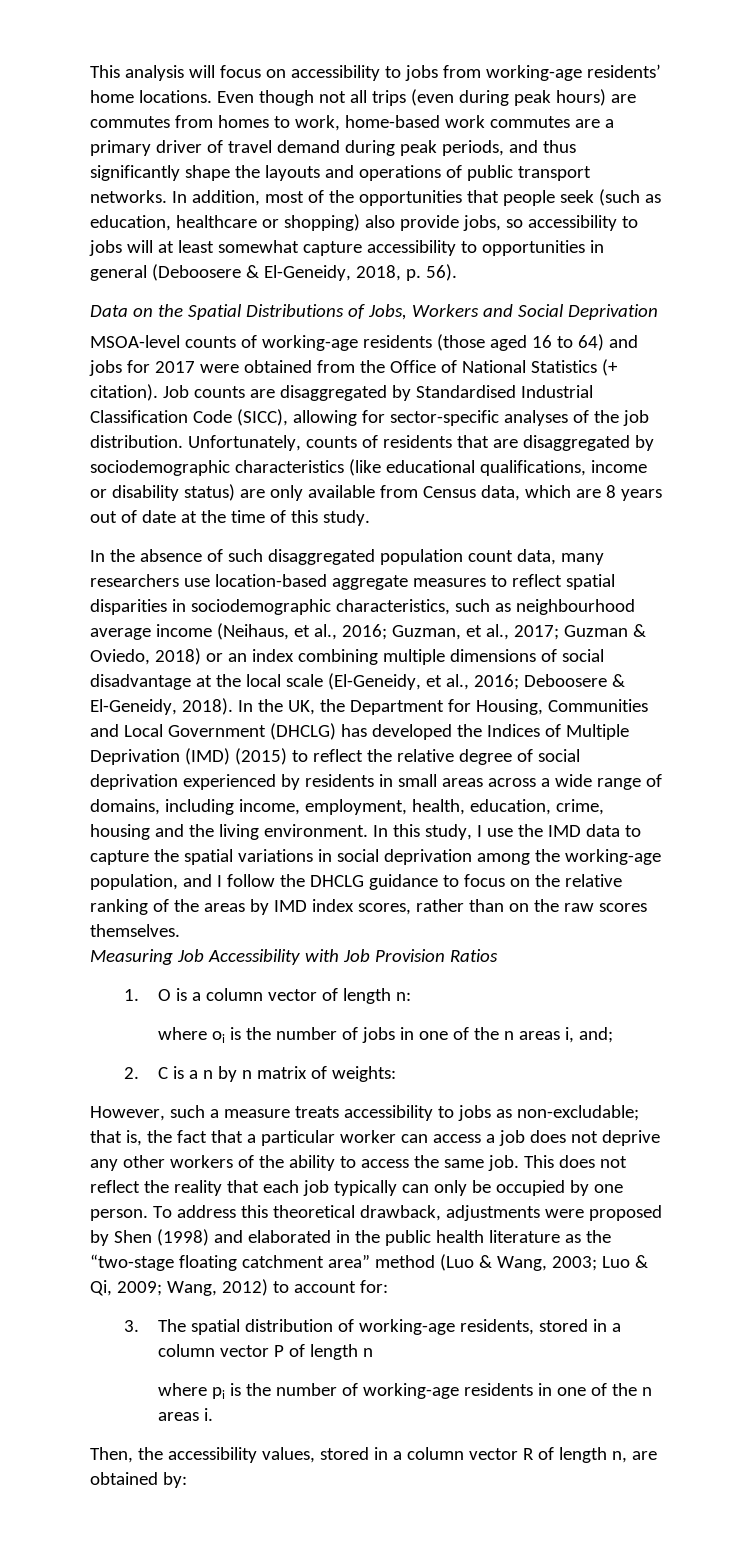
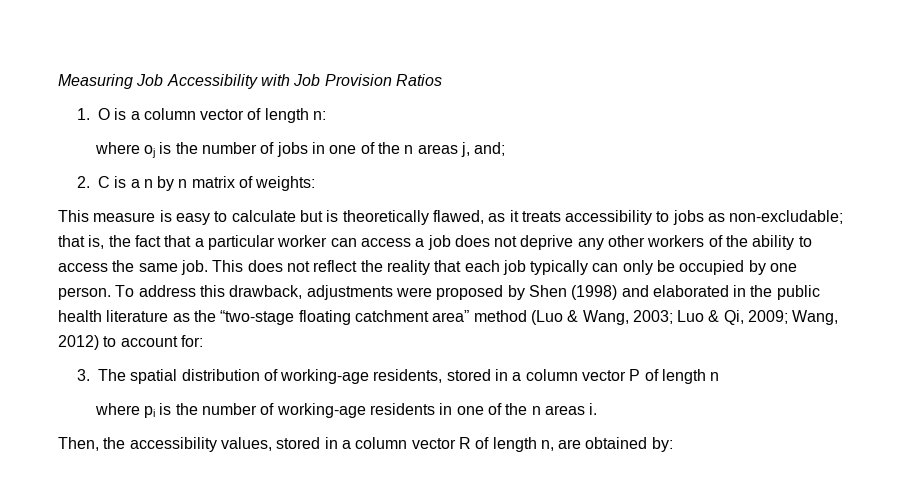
- This analysis will focus on accessibility to jobs from working-age residents’ home locations. Even though not all trips (even during peak hours) are commutes from homes to work, home-based work commutes are a primary driver of travel demand during peak periods, and thus significantly shape the layouts and operations of public transport networks. In addition, most of the opportunities that people seek (such as education, healthcare or shopping) also provide jobs, so accessibility to jobs will at least somewhat capture accessibility to opportunities in general (Deboosere & El-Geneidy, 2018, p. 56).
- Data on the Spatial Distributions of Jobs, Workers and Social Deprivation
- MSOA-level counts of working-age residents (those aged 16 to 64) and jobs for 2017 were obtained from the Office of National Statistics (+ citation). Job counts are disaggregated by Standardised Industrial Classification Code (SICC), allowing for sector-specific analyses of the job distribution. Unfortunately, counts of residents that are disaggregated by sociodemographic characteristics (like educational qualifications, income or disability status) are only available from Census data, which are 8 years out of date at the time of this study.
- In the absence of such disaggregated population count data, many researchers use location-based aggregate measures to reflect spatial disparities in sociodemographic characteristics, such as neighbourhood average income (Neihaus, et al., 2016; Guzman, et al., 2017; Guzman & Oviedo, 2018) or an index combining multiple dimensions of social disadvantage at the local scale (El-Geneidy, et al., 2016; Deboosere & El-Geneidy, 2018). In the UK, the Department for Housing, Communities and Local Government (DHCLG) has developed the Indices of Multiple Deprivation (IMD) (2015) to reflect the relative degree of social deprivation experienced by residents in small areas across a wide range of domains, including income, employment, health, education, crime, housing and the living environment. In this study, I use the IMD data to capture the spatial variations in social deprivation among the working-age population, and I follow the DHCLG guidance to focus on the relative ranking of the areas by IMD index scores, rather than on the raw scores themselves.
- where oi is the number of jobs in one of the n areas i, and;
+ where oj is the number of jobs in one of the n areas j, and;
- However, such a measure treats accessibility to jobs as non-excludable; that is, the fact that a particular worker can access a job does not deprive any other workers of the ability to access the same job.
+ This measure is easy to calculate but is theoretically flawed, as it treats accessibility to jobs as non-excludable; that is, the fact that a particular worker can access a job does not deprive any other workers of the ability to access the same job.
- To address this theoretical drawback, adjustments were proposed by Shen (1998) and elaborated in the public health literature as the “two-stage floating catchment area” method (Luo & Wang, 2003; Luo & Qi, 2009; Wang, 2012) to account for:
+ To address this drawback, adjustments were proposed by Shen (1998) and elaborated in the public health literature as the “two-stage floating catchment area” method (Luo & Wang, 2003; Luo & Qi, 2009; Wang, 2012) to account for:

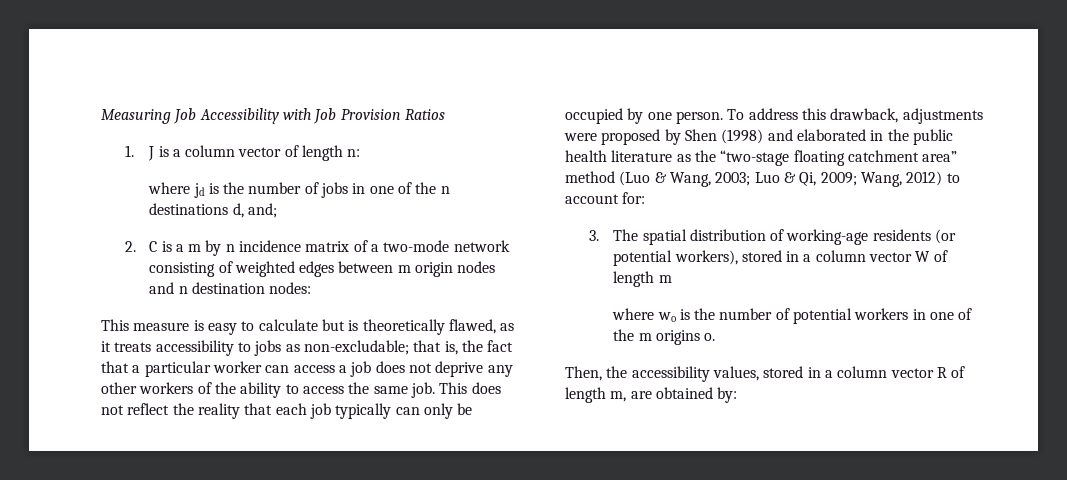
- 1. O is a column vector of length n:
+ 1. J is a column vector of length n:
- where oj is the number of jobs in one of the n areas j, and;
+ where jd is the number of jobs in one of the n destinations d, and;
- 2. C is a n by n matrix of weights:
+ 2. C is a m by n incidence matrix of a two-mode network consisting of weighted edges between m origin nodes and n destination nodes:
- 3. The spatial distribution of working-age residents, stored in a column vector P of length n
- where pi is the number of working-age residents in one of the n areas i.
+ 3. The spatial distribution of working-age residents (or potential workers), stored in a column vector W of length m
+ where wo is the number of potential workers in one of the m origins o.
- Then, the accessibility values, stored in a column vector R of length n, are obtained by:
+ Then, the accessibility values, stored in a column vector R of length m, are obtained by:

